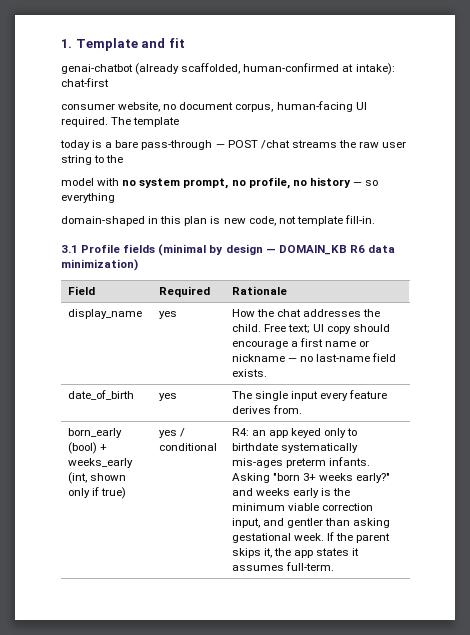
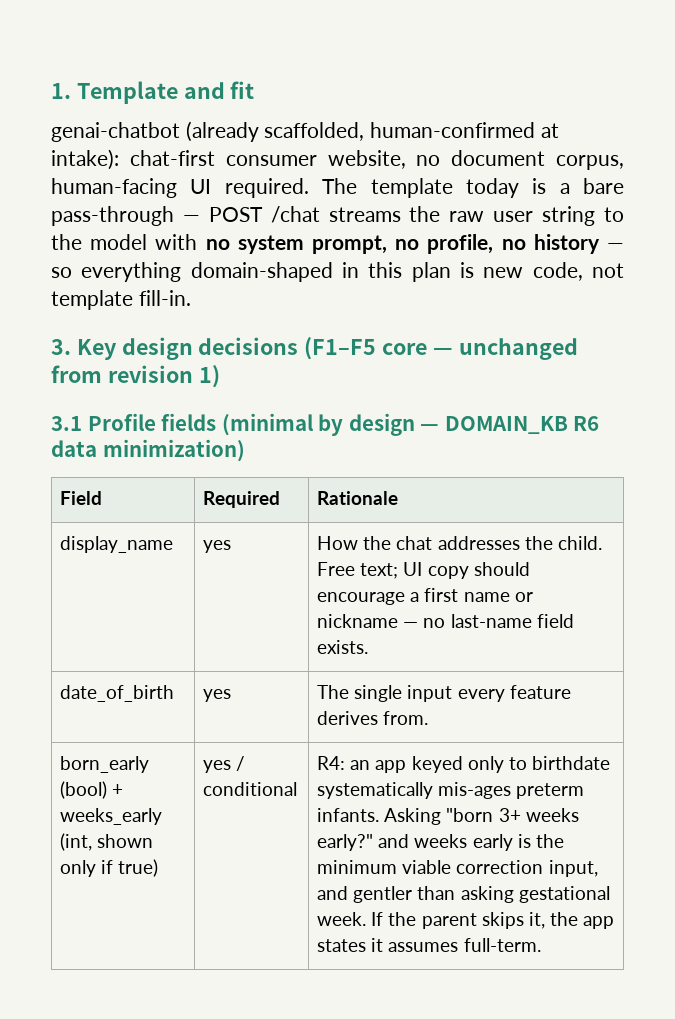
- genai-chatbot (already scaffolded, human-confirmed at intake): chat-first
- consumer website, no document corpus, human-facing UI required.
+ genai-chatbot (already scaffolded, human-confirmed at intake): chat-first consumer website, no document corpus, human-facing UI required.
- The template
- today is a bare pass-through — POST /chat streams the raw user string to the
- model with no system prompt, no profile, no history — so everything
- domain-shaped in this plan is new code, not template fill-in.
+ The template today is a bare pass-through — POST /chat streams the raw user string to the model with no system prompt, no profile, no history — so everything domain-shaped in this plan is new code, not template fill-in.
+ 3. Key design decisions (F1–F5 core — unchanged from revision 1)

